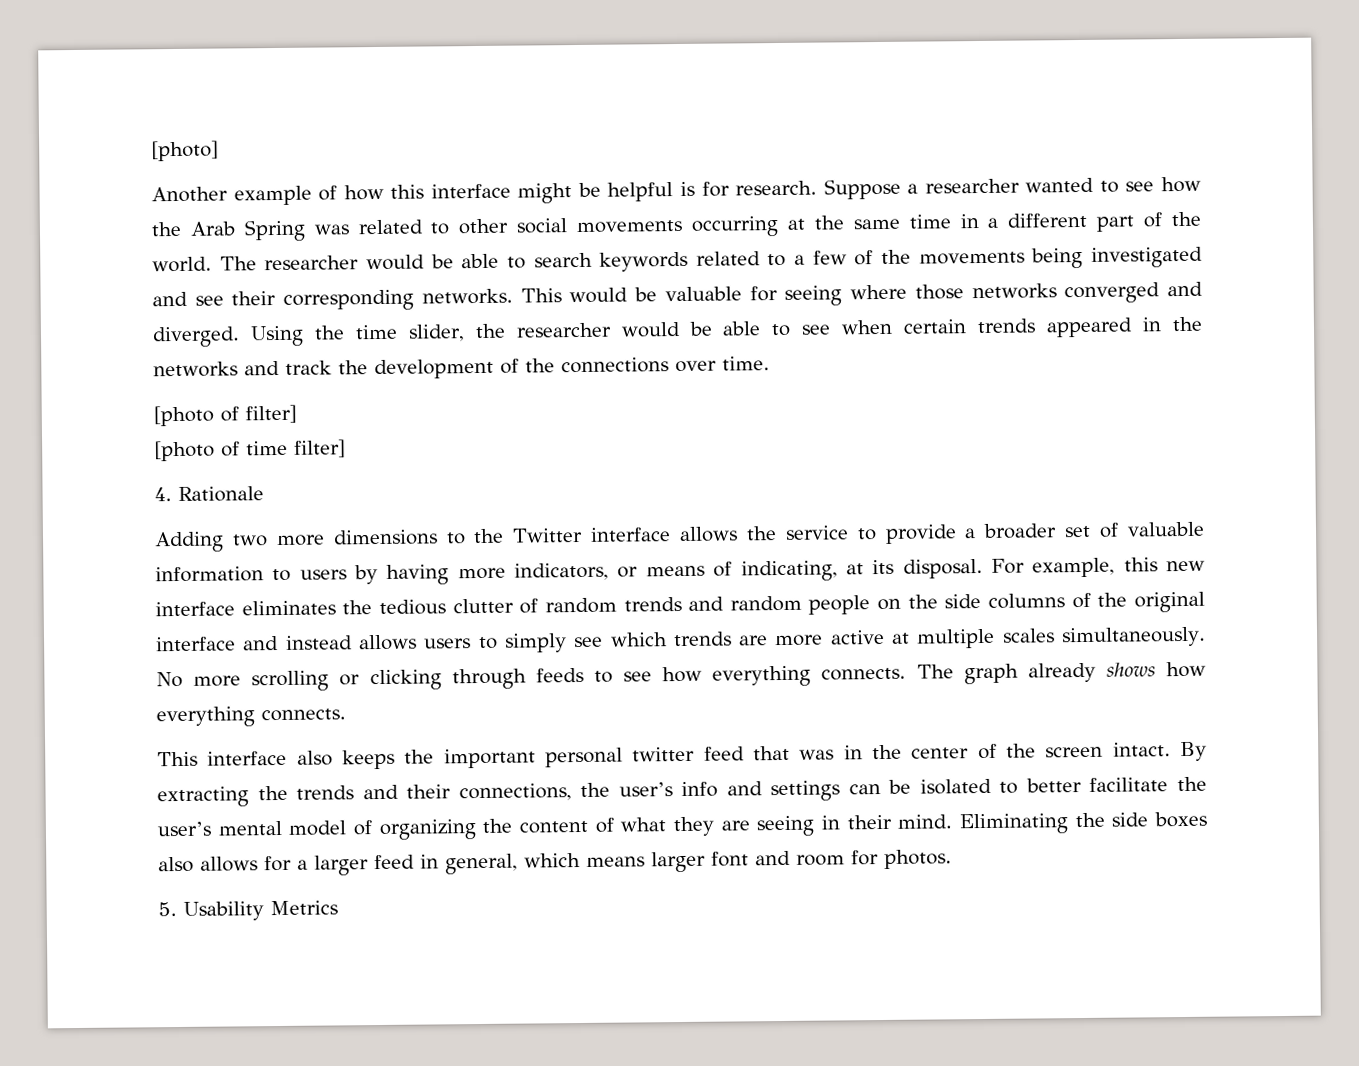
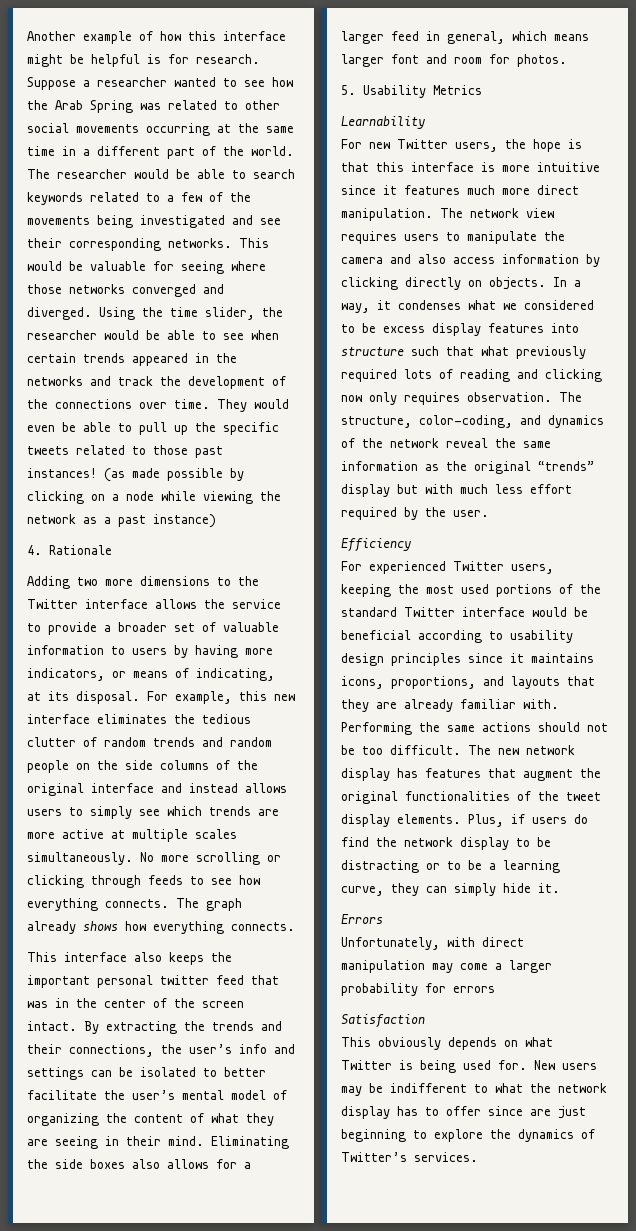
- [photo]
- Using the time slider, the researcher would be able to see when certain trends appeared in the networks and track the development of the connections over time.
- [photo of filter]
- [photo of time filter]
+ Using the time slider, the researcher would be able to see when certain trends appeared in the networks and track the development of the connections over time. They would even be able to pull up the specific tweets related to those past instances! (as made possible by clicking on a node while viewing the network as a past instance)
+ Learnability
+ For new Twitter users, the hope is that this interface is more intuitive since it features much more direct manipulation. The network view requires users to manipulate the camera and also access information by clicking directly on objects. In a way, it condenses what we considered to be excess display features into structure such that what previously required lots of reading and clicking now only requires observation. The structure, color-coding, and dynamics of the network reveal the same information as the original “trends” display but with much less effort required by the user.
+ Efficiency
+ For experienced Twitter users, keeping the most used portions of the standard Twitter interface would be beneficial according to usability design principles since it maintains icons, proportions, and layouts that they are already familiar with. Performing the same actions should not be too difficult. The new network display has features that augment the original functionalities of the tweet display elements. Plus, if users do find the network display to be distracting or to be a learning curve, they can simply hide it.
+ Errors
+ Unfortunately, with direct manipulation may come a larger probability for errors
+ Satisfaction
+ This obviously depends on what Twitter is being used for. New users may be indifferent to what the network display has to offer since are just beginning to explore the dynamics of Twitter’s services.

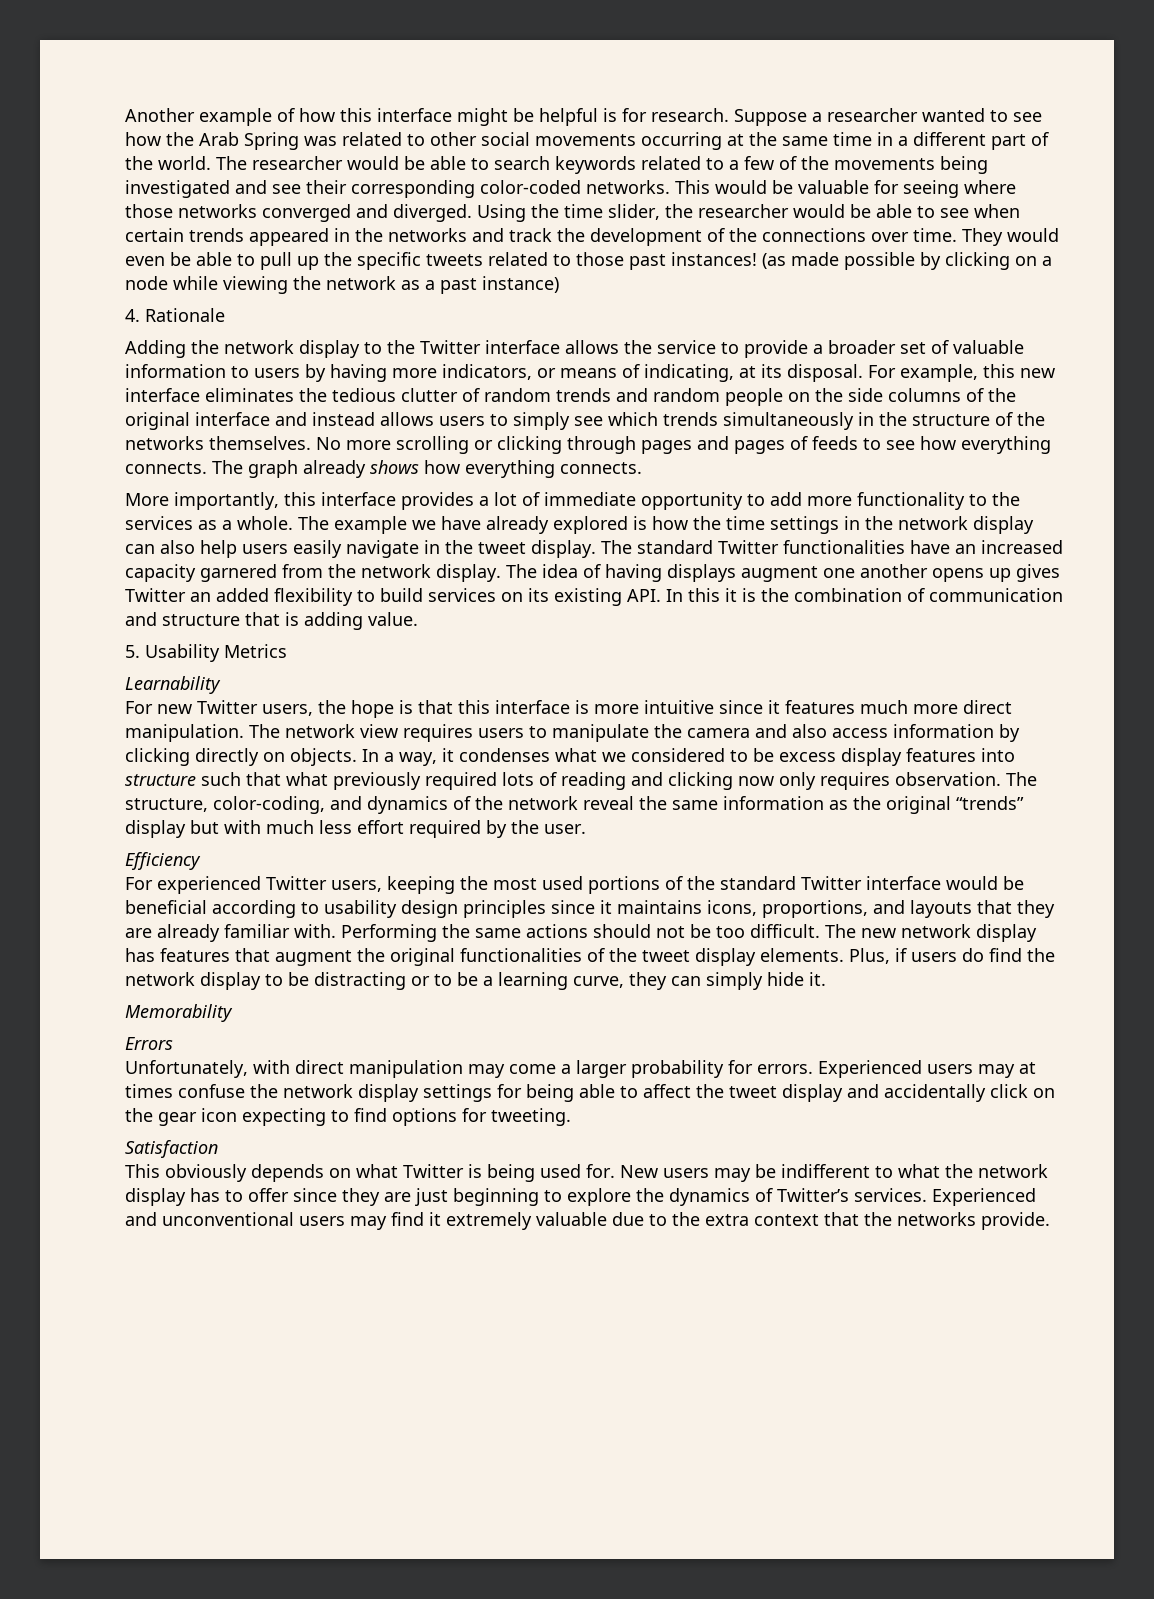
- The researcher would be able to search keywords related to a few of the movements being investigated and see their corresponding networks.
+ The researcher would be able to search keywords related to a few of the movements being investigated and see their corresponding color-coded networks.
- Adding two more dimensions to the Twitter interface allows the service to provide a broader set of valuable information to users by having more indicators, or means of indicating, at its disposal.
+ Adding the network display to the Twitter interface allows the service to provide a broader set of valuable information to users by having more indicators, or means of indicating, at its disposal.
- For example, this new interface eliminates the tedious clutter of random trends and random people on the side columns of the original interface and instead allows users to simply see which trends are more active at multiple scales simultaneously.
+ For example, this new interface eliminates the tedious clutter of random trends and random people on the side columns of the original interface and instead allows users to simply see which trends simultaneously in the structure of the networks themselves.
- No more scrolling or clicking through feeds to see how everything connects.
+ No more scrolling or clicking through pages and pages of feeds to see how everything connects.
- This interface also keeps the important personal twitter feed that was in the center of the screen intact. By extracting the trends and their connections, the user’s info and settings can be isolated to better facilitate the user’s mental model of organizing the content of what they are seeing in their mind. Eliminating the side boxes also allows for a larger feed in general, which means larger font and room for photos.
+ More importantly, this interface provides a lot of immediate opportunity to add more functionality to the services as a whole. The example we have already explored is how the time settings in the network display can also help users easily navigate in the tweet display. The standard Twitter functionalities have an increased capacity garnered from the network display. The idea of having displays augment one another opens up gives Twitter an added flexibility to build services on its existing API. In this it is the combination of communication and structure that is adding value.
+ Memorability
- Unfortunately, with direct manipulation may come a larger probability for errors
+ Unfortunately, with direct manipulation may come a larger probability for errors. Experienced users may at times confuse the network display settings for being able to affect the tweet display and accidentally click on the gear icon expecting to find options for tweeting.
- New users may be indifferent to what the network display has to offer since are just beginning to explore the dynamics of Twitter’s services.
+ New users may be indifferent to what the network display has to offer since they are just beginning to explore the dynamics of Twitter’s services.
+ Experienced and unconventional users may find it extremely valuable due to the extra context that the networks provide.

